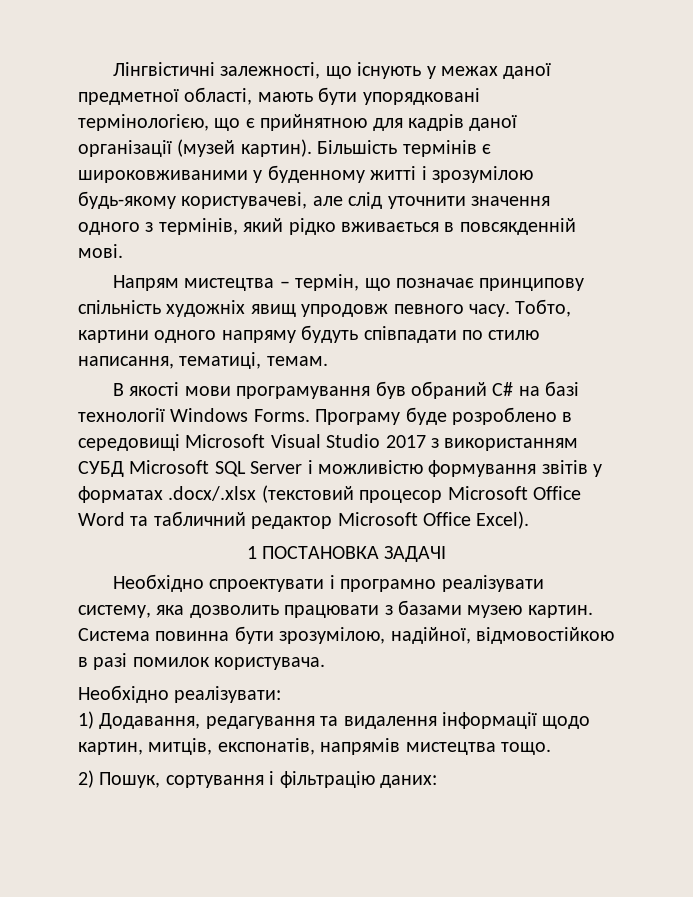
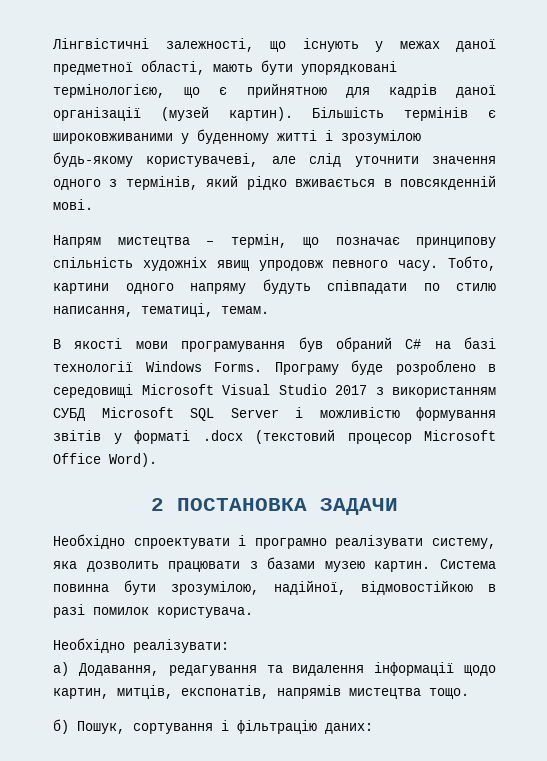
- Програму буде розроблено в середовищі Microsoft Visual Studio 2017 з використанням СУБД Microsoft SQL Server і можливістю формування звітів у форматах .docx/.xlsx (текстовий процесор Microsoft Office Word та табличний редактор Microsoft Office Excel).
- 1 ПОСТАНОВКА ЗАДАЧІ
+ Програму буде розроблено в середовищі Microsoft Visual Studio 2017 з використанням СУБД Microsoft SQL Server і можливістю формування звітів у форматі .docx (текстовий процесор Microsoft Office Word).
+ 2 ПОСТАНОВКА ЗАДАЧИ
- 1) Додавання, редагування та видалення інформації щодо картин, митців, експонатів, напрямів мистецтва тощо.
+ а) Додавання, редагування та видалення інформації щодо картин, митців, експонатів, напрямів мистецтва тощо.
- 2) Пошук, сортування і фільтрацію даних:
+ б) Пошук, сортування і фільтрацію даних:

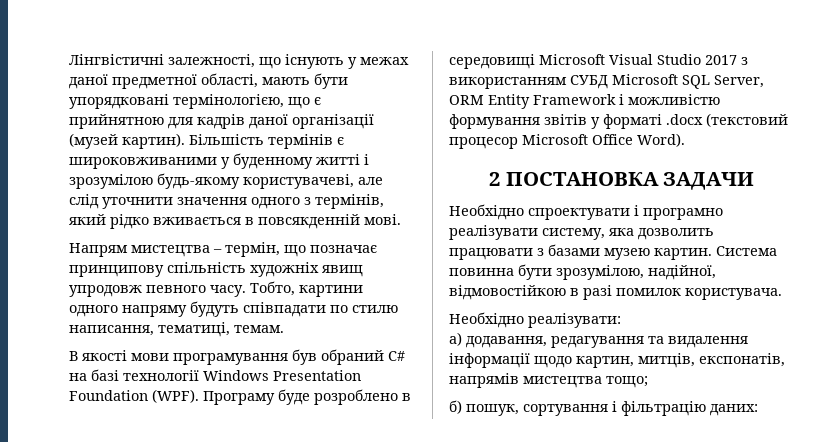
- В якості мови програмування був обраний C# на базі технології Windows Forms.
+ В якості мови програмування був обраний C# на базі технології Windows Presentation Foundation (WPF).
- Програму буде розроблено в середовищі Microsoft Visual Studio 2017 з використанням СУБД Microsoft SQL Server і можливістю формування звітів у форматі .docx (текстовий процесор Microsoft Office Word).
+ Програму буде розроблено в середовищі Microsoft Visual Studio 2017 з використанням СУБД Microsoft SQL Server, ORM Entity Framework і можливістю формування звітів у форматі .docx (текстовий процесор Microsoft Office Word).
- а) Додавання, редагування та видалення інформації щодо картин, митців, експонатів, напрямів мистецтва тощо.
+ а) додавання, редагування та видалення інформації щодо картин, митців, експонатів, напрямів мистецтва тощо;
- б) Пошук, сортування і фільтрацію даних:
+ б) пошук, сортування і фільтрацію даних:

